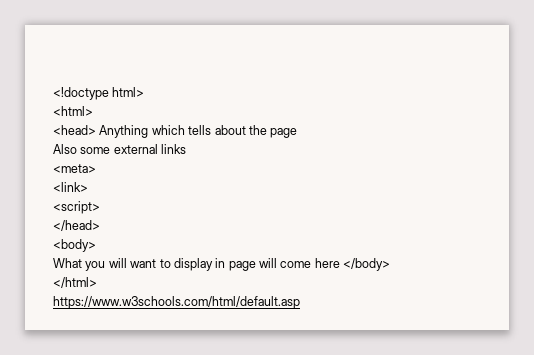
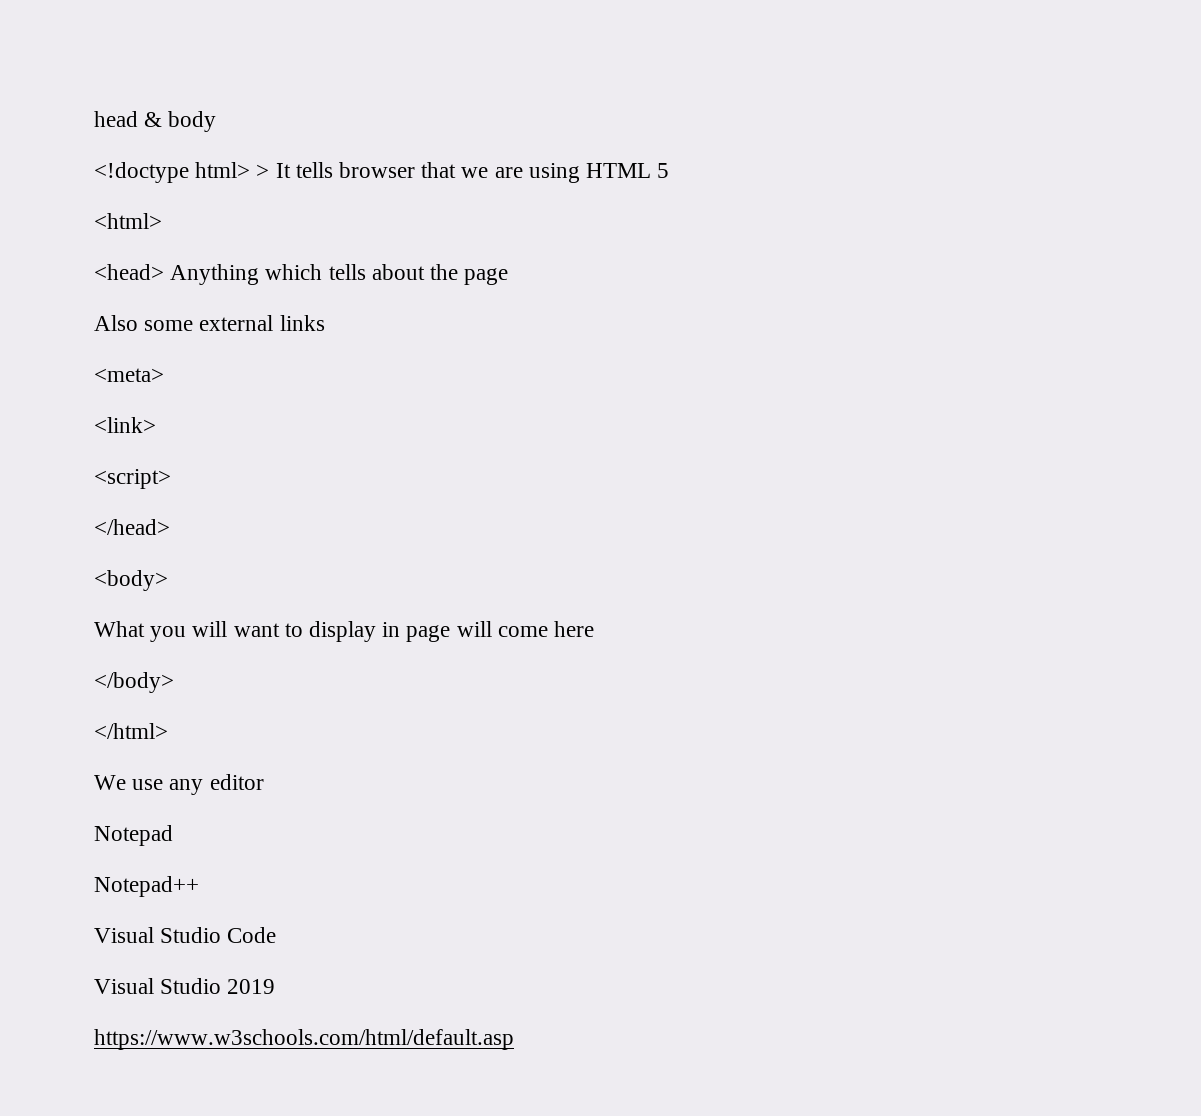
+ head & body
- <!doctype html>
+ <!doctype html> > It tells browser that we are using HTML 5
- What you will want to display in page will come here </body>
+ What you will want to display in page will come here
+ </body>
+ We use any editor
+ Notepad
+ Notepad++
+ Visual Studio Code
+ Visual Studio 2019

